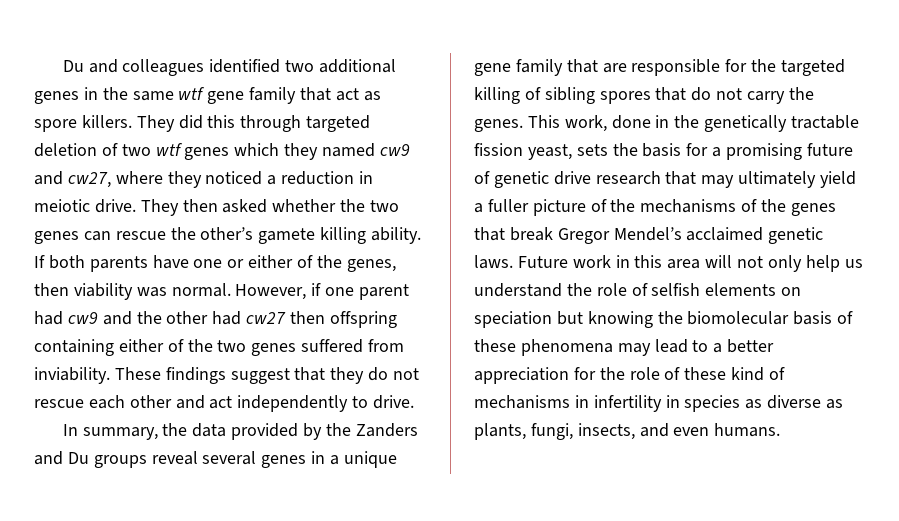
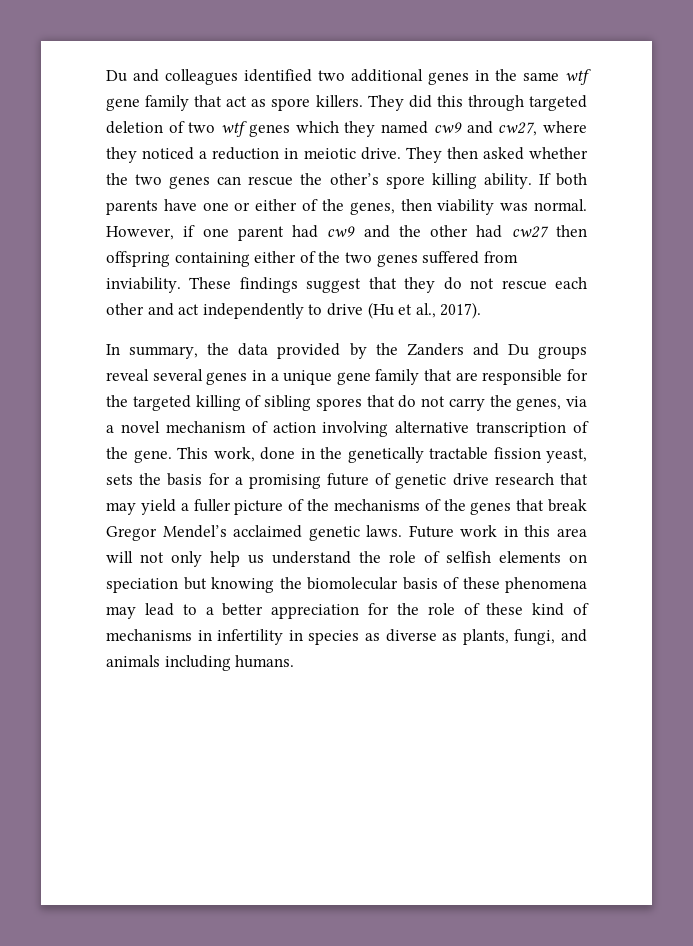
- They then asked whether the two genes can rescue the other’s gamete killing ability.
+ They then asked whether the two genes can rescue the other’s spore killing ability.
- These findings suggest that they do not rescue each other and act independently to drive.
+ These findings suggest that they do not rescue each other and act independently to drive (Hu et al., 2017).
- In summary, the data provided by the Zanders and Du groups reveal several genes in a unique gene family that are responsible for the targeted killing of sibling spores that do not carry the genes.
+ In summary, the data provided by the Zanders and Du groups reveal several genes in a unique gene family that are responsible for the targeted killing of sibling spores that do not carry the genes, via a novel mechanism of action involving alternative transcription of the gene.
- This work, done in the genetically tractable fission yeast, sets the basis for a promising future of genetic drive research that may ultimately yield a fuller picture of the mechanisms of the genes that break Gregor Mendel’s acclaimed genetic laws.
+ This work, done in the genetically tractable fission yeast, sets the basis for a promising future of genetic drive research that may yield a fuller picture of the mechanisms of the genes that break Gregor Mendel’s acclaimed genetic laws.
- Future work in this area will not only help us understand the role of selfish elements on speciation but knowing the biomolecular basis of these phenomena may lead to a better appreciation for the role of these kind of mechanisms in infertility in species as diverse as plants, fungi, insects, and even humans.
+ Future work in this area will not only help us understand the role of selfish elements on speciation but knowing the biomolecular basis of these phenomena may lead to a better appreciation for the role of these kind of mechanisms in infertility in species as diverse as plants, fungi, and animals including humans.

